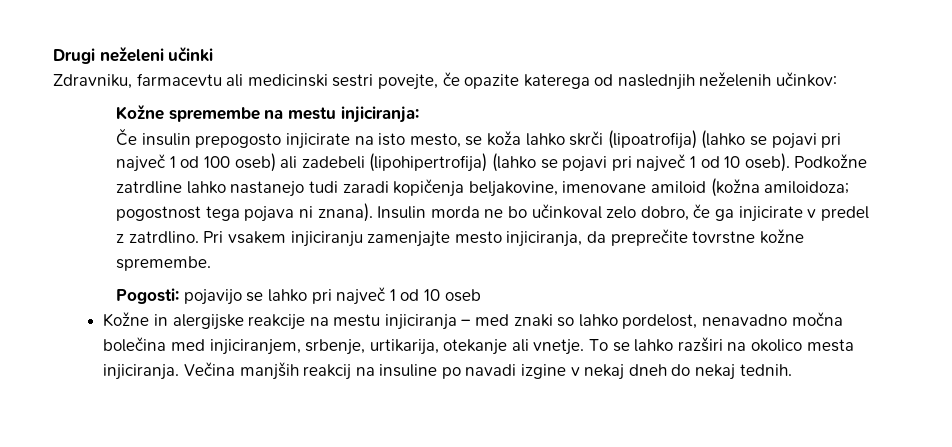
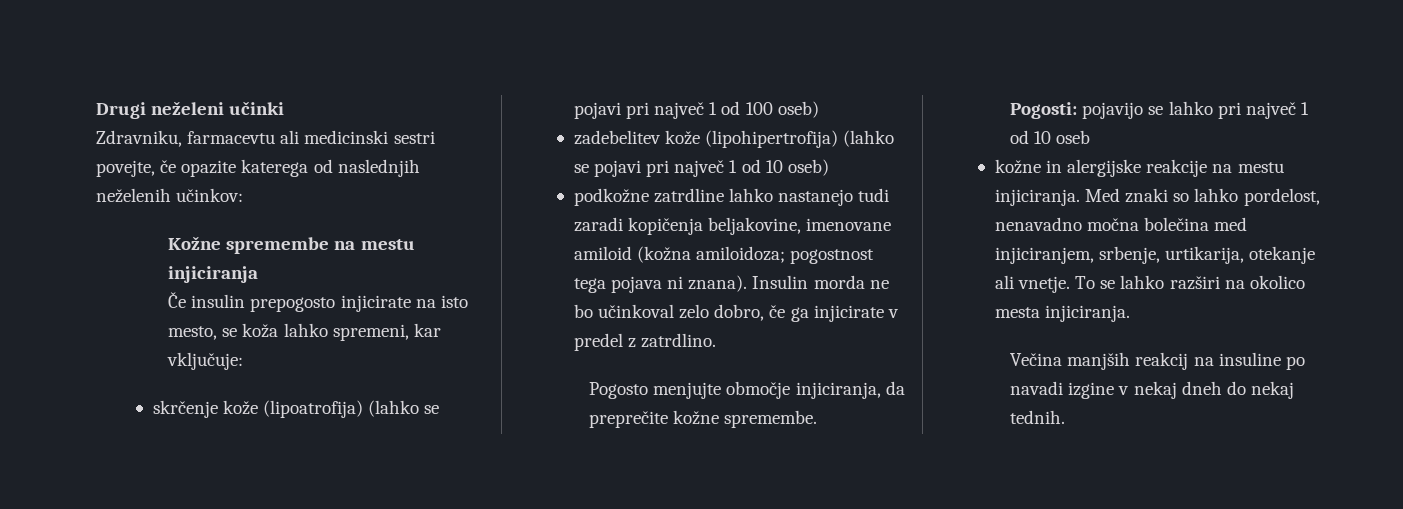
- Kožne spremembe na mestu injiciranja:
+ Kožne spremembe na mestu injiciranja
- Če insulin prepogosto injicirate na isto mesto, se koža lahko skrči (lipoatrofija) (lahko se pojavi pri največ 1 od 100 oseb) ali zadebeli (lipohipertrofija) (lahko se pojavi pri največ 1 od 10 oseb). Podkožne zatrdline lahko nastanejo tudi zaradi kopičenja beljakovine, imenovane amiloid (kožna amiloidoza; pogostnost tega pojava ni znana).
+ Če insulin prepogosto injicirate na isto mesto, se koža lahko spremeni, kar vključuje:
+ skrčenje kože (lipoatrofija) (lahko se pojavi pri največ 1 od 100 oseb)
+ zadebelitev kože (lipohipertrofija) (lahko se pojavi pri največ 1 od 10 oseb)
+ podkožne zatrdline lahko nastanejo tudi zaradi kopičenja beljakovine, imenovane amiloid (kožna amiloidoza; pogostnost tega pojava ni znana).
- Insulin morda ne bo učinkoval zelo dobro, če ga injicirate v predel z zatrdlino. Pri vsakem injiciranju zamenjajte mesto injiciranja, da preprečite tovrstne kožne spremembe.
+ Insulin morda ne bo učinkoval zelo dobro, če ga injicirate v predel z zatrdlino.
+ Pogosto menjujte območje injiciranja, da preprečite kožne spremembe.
- Kožne in alergijske reakcije na mestu injiciranja – med znaki so lahko pordelost, nenavadno močna bolečina med injiciranjem, srbenje, urtikarija, otekanje ali vnetje.
+ kožne in alergijske reakcije na mestu injiciranja. Med znaki so lahko pordelost, nenavadno močna bolečina med injiciranjem, srbenje, urtikarija, otekanje ali vnetje.
- To se lahko razširi na okolico mesta injiciranja. Večina manjših reakcij na insuline po navadi izgine v nekaj dneh do nekaj tednih.
+ To se lahko razširi na okolico mesta injiciranja.
+ Večina manjših reakcij na insuline po navadi izgine v nekaj dneh do nekaj tednih.

